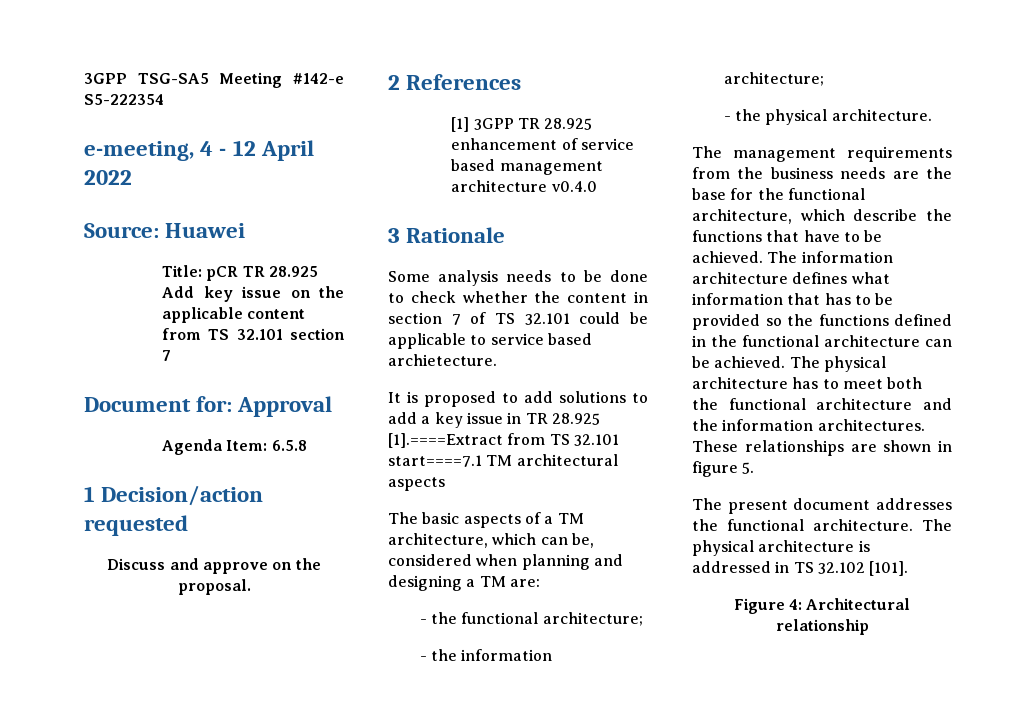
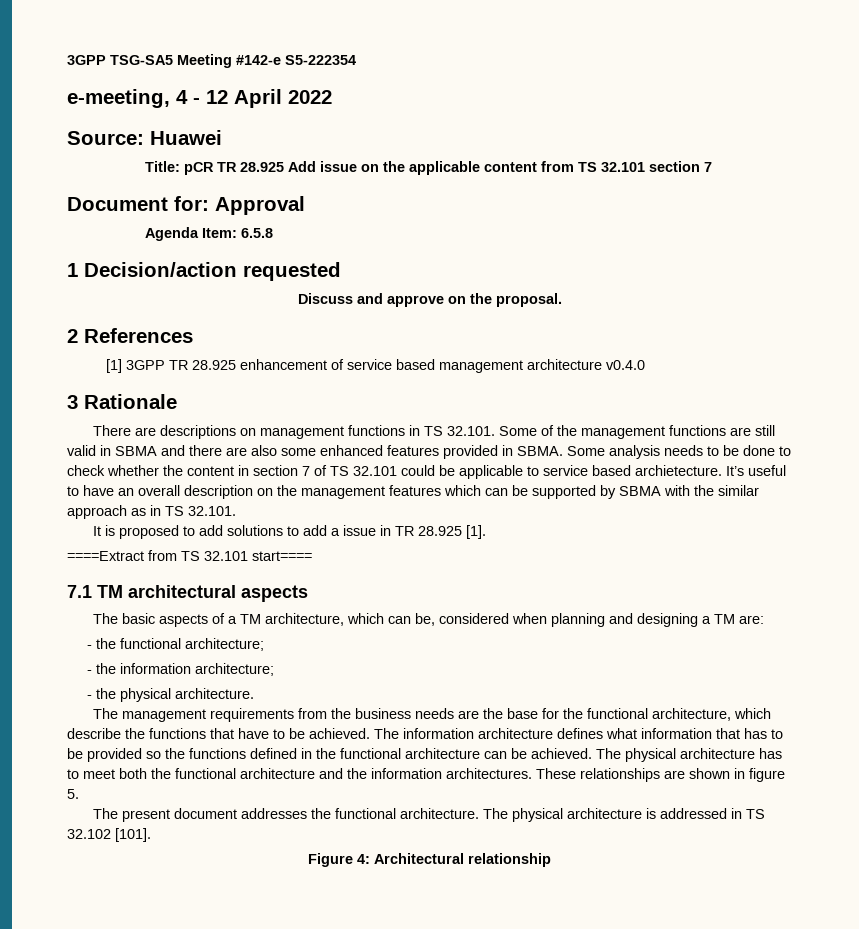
- Title: pCR TR 28.925 Add key issue on the applicable content from TS 32.101 section 7
+ Title: pCR TR 28.925 Add issue on the applicable content from TS 32.101 section 7
+ There are descriptions on management functions in TS 32.101. Some of the management functions are still valid in SBMA and there are also some enhanced features provided in SBMA.
+ It’s useful to have an overall description on the management features which can be supported by SBMA with the similar approach as in TS 32.101.
- It is proposed to add solutions to add a key issue in TR 28.925 [1].====Extract from TS 32.101 start====7.1 TM architectural aspects
+ It is proposed to add solutions to add a issue in TR 28.925 [1].
+ ====Extract from TS 32.101 start====
+ 7.1 TM architectural aspects

